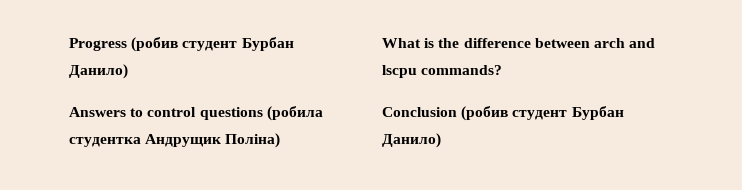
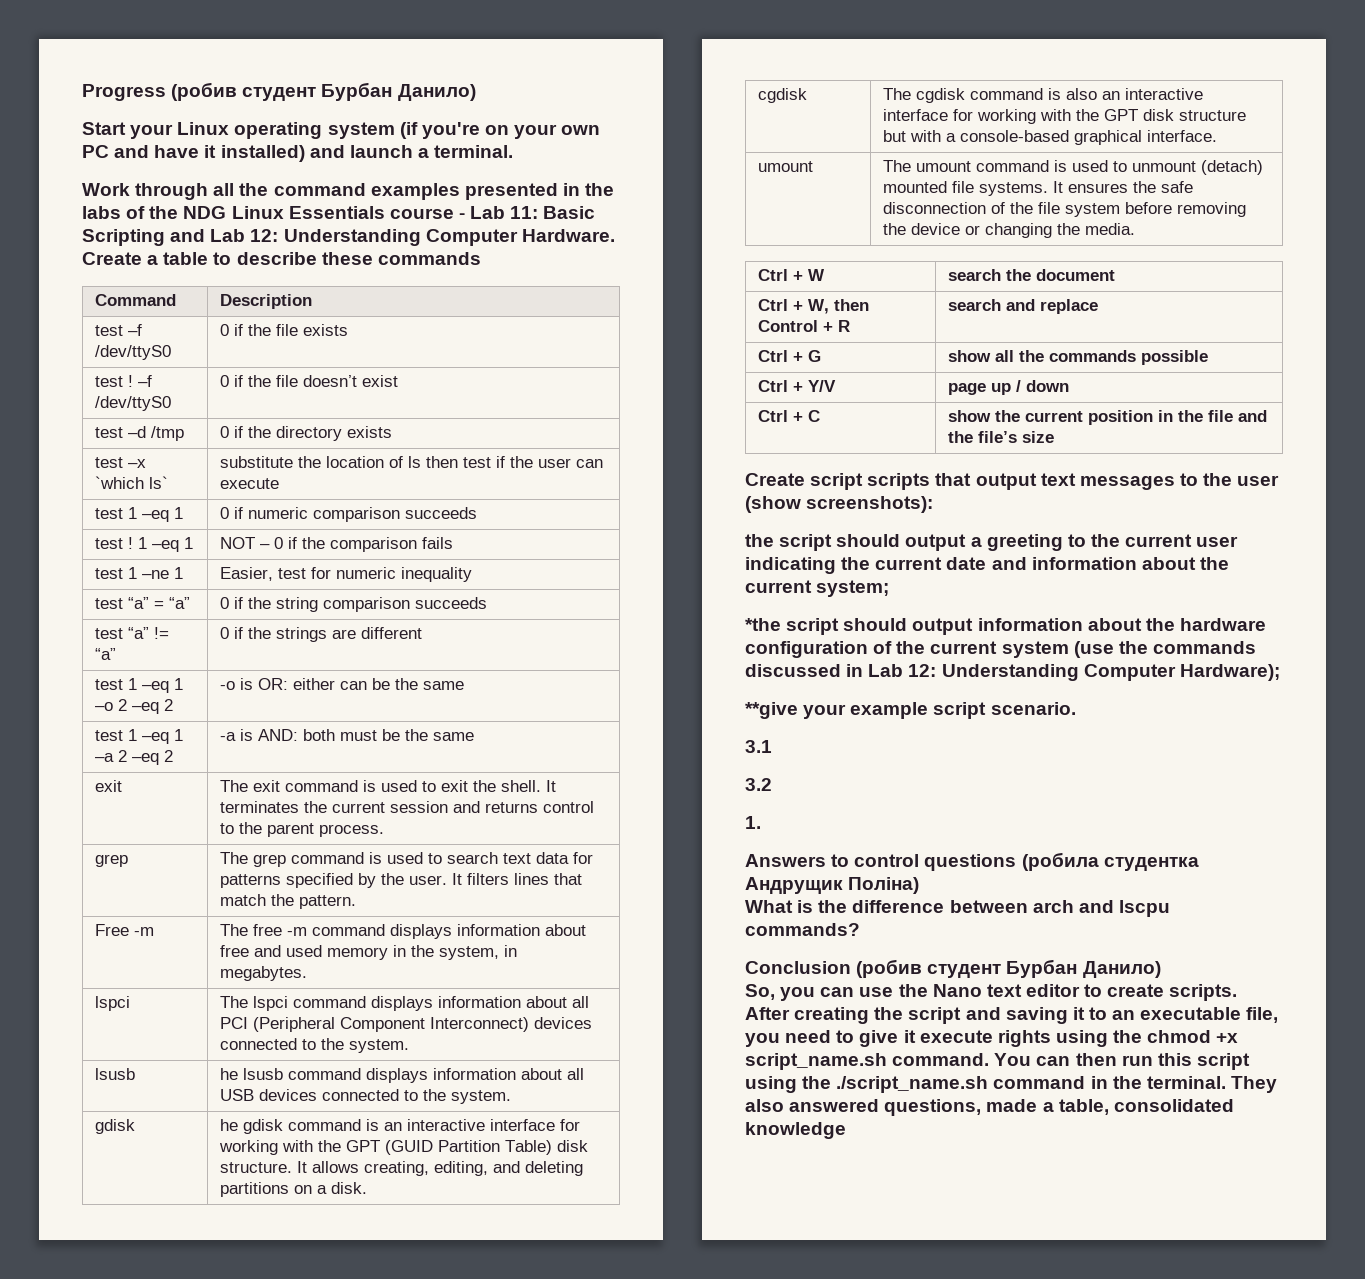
+ Start your Linux operating system (if you're on your own PC and have it installed) and launch a terminal.
+ Work through all the command examples presented in the labs of the NDG Linux Essentials course - Lab 11: Basic Scripting and Lab 12: Understanding Computer Hardware. Create a table to describe these commands
+ Command | Description
+ test –f /dev/ttyS0 | 0 if the file exists
+ test ! –f /dev/ttyS0 | 0 if the file doesn’t exist
+ test –d /tmp | 0 if the directory exists
+ test –x `which ls` | substitute the location of ls then test if the user can execute
+ test 1 –eq 1 | 0 if numeric comparison succeeds
+ test ! 1 –eq 1 | NOT – 0 if the comparison fails
+ test 1 –ne 1 | Easier, test for numeric inequality
+ test “a” = “a” | 0 if the string comparison succeeds
+ test “a” != “a” | 0 if the strings are different
+ test 1 –eq 1 –o 2 –eq 2 | -o is OR: either can be the same
+ test 1 –eq 1 –a 2 –eq 2 | -a is AND: both must be the same
+ exit | The exit command is used to exit the shell. It terminates the current session and returns control to the parent process.
+ grep | The grep command is used to search text data for patterns specified by the user. It filters lines that match the pattern.
+ Free -m | The free -m command displays information about free and used memory in the system, in megabytes.
+ lspci | The lspci command displays information about all PCI (Peripheral Component Interconnect) devices connected to the system.
+ lsusb | he lsusb command displays information about all USB devices connected to the system.
+ gdisk | he gdisk command is an interactive interface for working with the GPT (GUID Partition Table) disk structure. It allows creating, editing, and deleting partitions on a disk.
+ cgdisk | The cgdisk command is also an interactive interface for working with the GPT disk structure but with a console-based graphical interface.
+ umount | The umount command is used to unmount (detach) mounted file systems. It ensures the safe disconnection of the file system before removing the device or changing the media.
+ Ctrl + W | search the document
+ Ctrl + W, then Control + R | search and replace
+ Ctrl + G | show all the commands possible
+ Ctrl + Y/V | page up / down
+ Ctrl + C | show the current position in the file and the file’s size
+ Create script scripts that output text messages to the user (show screenshots):
+ the script should output a greeting to the current user indicating the current date and information about the current system;
+ *the script should output information about the hardware configuration of the current system (use the commands discussed in Lab 12: Understanding Computer Hardware);
+ **give your example script scenario.
+ 3.1
+ 3.2
+ 1.
+ So, you can use the Nano text editor to create scripts. After creating the script and saving it to an executable file, you need to give it execute rights using the chmod +x script_name.sh command. You can then run this script using the ./script_name.sh command in the terminal. They also answered questions, made a table, consolidated knowledge

